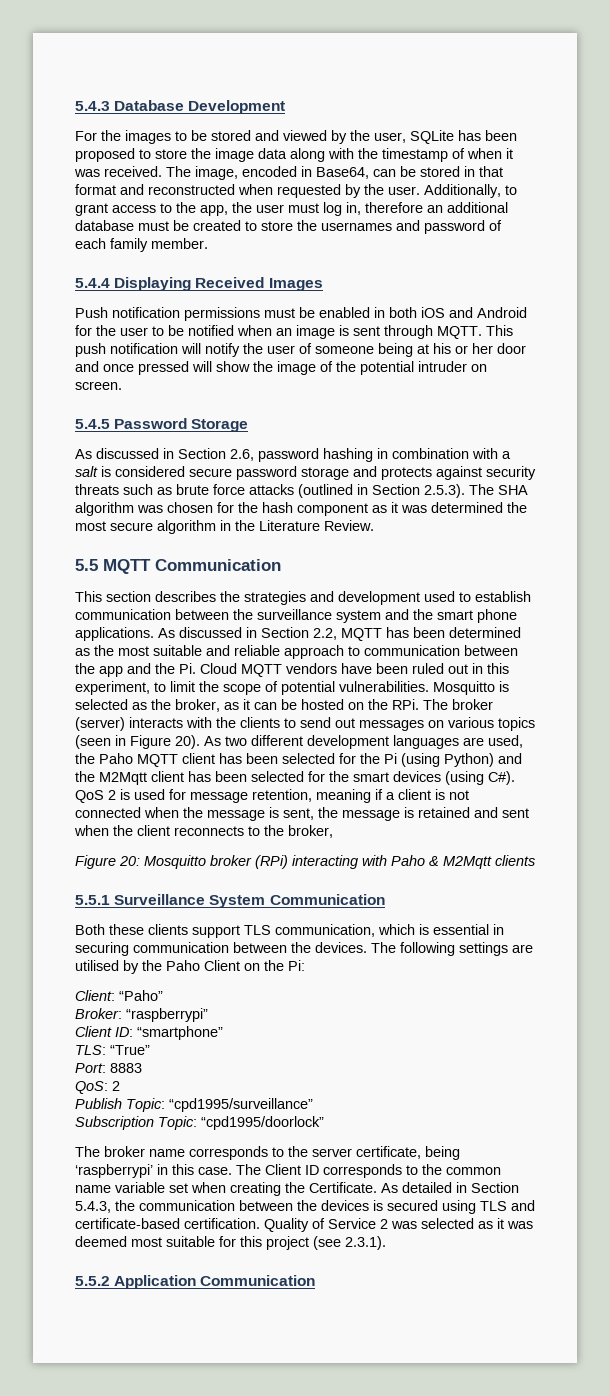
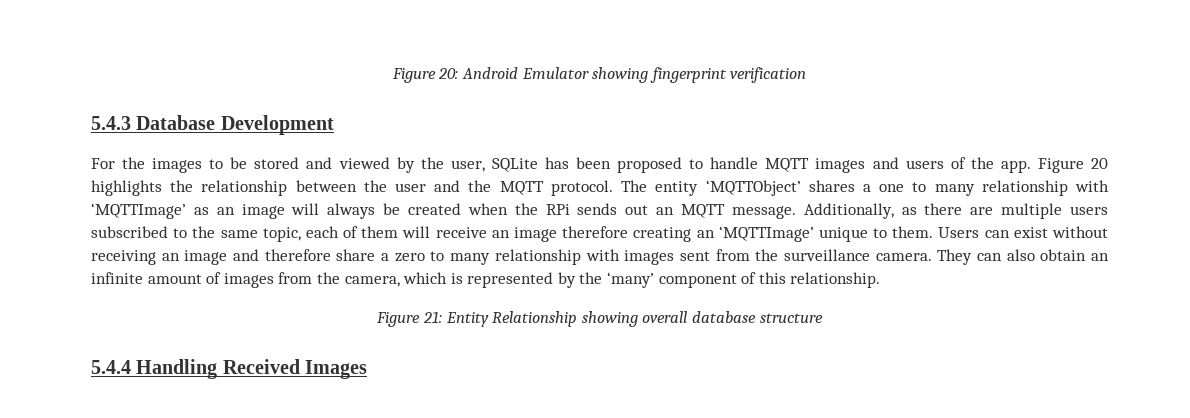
+ Figure 20: Android Emulator showing fingerprint verification
- For the images to be stored and viewed by the user, SQLite has been proposed to store the image data along with the timestamp of when it was received. The image, encoded in Base64, can be stored in that format and reconstructed when requested by the user. Additionally, to grant access to the app, the user must log in, therefore an additional database must be created to store the usernames and password of each family member.
+ For the images to be stored and viewed by the user, SQLite has been proposed to handle MQTT images and users of the app. Figure 20 highlights the relationship between the user and the MQTT protocol. The entity ‘MQTTObject’ shares a one to many relationship with ‘MQTTImage’ as an image will always be created when the RPi sends out an MQTT message. Additionally, as there are multiple users subscribed to the same topic, each of them will receive an image therefore creating an ‘MQTTImage’ unique to them. Users can exist without receiving an image and therefore share a zero to many relationship with images sent from the surveillance camera. They can also obtain an infinite amount of images from the camera, which is represented by the ‘many’ component of this relationship.
+ Figure 21: Entity Relationship showing overall database structure
- 5.4.4 Displaying Received Images
+ 5.4.4 Handling Received Images
- Push notification permissions must be enabled in both iOS and Android for the user to be notified when an image is sent through MQTT. This push notification will notify the user of someone being at his or her door and once pressed will show the image of the potential intruder on screen.
- 5.4.5 Password Storage
- As discussed in Section 2.6, password hashing in combination with a salt is considered secure password storage and protects against security threats such as brute force attacks (outlined in Section 2.5.3). The SHA algorithm was chosen for the hash component as it was determined the most secure algorithm in the Literature Review.
- 5.5 MQTT Communication
- This section describes the strategies and development used to establish communication between the surveillance system and the smart phone applications. As discussed in Section 2.2, MQTT has been determined as the most suitable and reliable approach to communication between the app and the Pi. Cloud MQTT vendors have been ruled out in this experiment, to limit the scope of potential vulnerabilities. Mosquitto is selected as the broker, as it can be hosted on the RPi. The broker (server) interacts with the clients to send out messages on various topics (seen in Figure 20). As two different development languages are used, the Paho MQTT client has been selected for the Pi (using Python) and the M2Mqtt client has been selected for the smart devices (using C#). QoS 2 is used for message retention, meaning if a client is not connected when the message is sent, the message is retained and sent when the client reconnects to the broker,
- Figure 20: Mosquitto broker (RPi) interacting with Paho & M2Mqtt clients
- 5.5.1 Surveillance System Communication
- Both these clients support TLS communication, which is essential in securing communication between the devices. The following settings are utilised by the Paho Client on the Pi:
- Client: “Paho”
- Broker: “raspberrypi”
- Client ID: “smartphone”
- TLS: “True”
- Port: 8883
- QoS: 2
- Publish Topic: “cpd1995/surveillance”
- Subscription Topic: “cpd1995/doorlock”
- The broker name corresponds to the server certificate, being ‘raspberrypi’ in this case. The Client ID corresponds to the common name variable set when creating the Certificate. As detailed in Section 5.4.3, the communication between the devices is secured using TLS and certificate-based certification. Quality of Service 2 was selected as it was deemed most suitable for this project (see 2.3.1).
- 5.5.2 Application Communication

